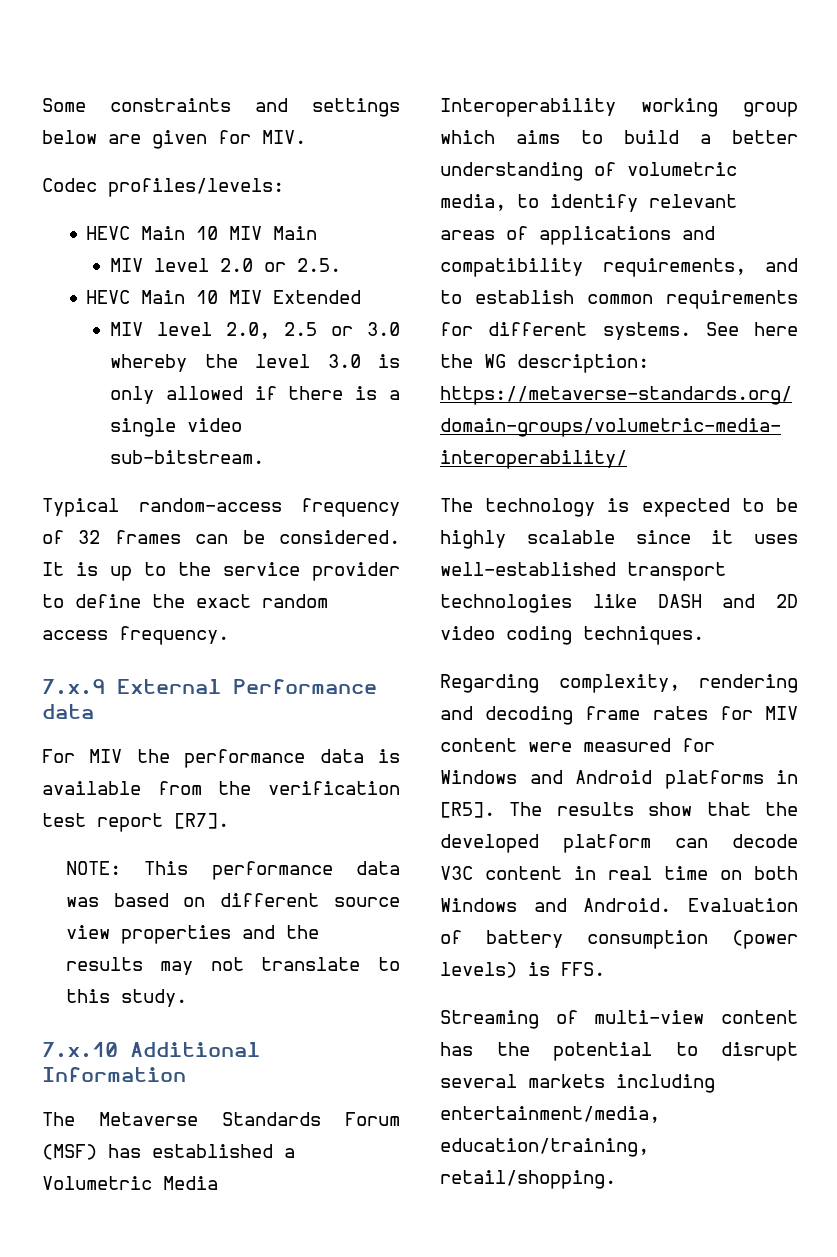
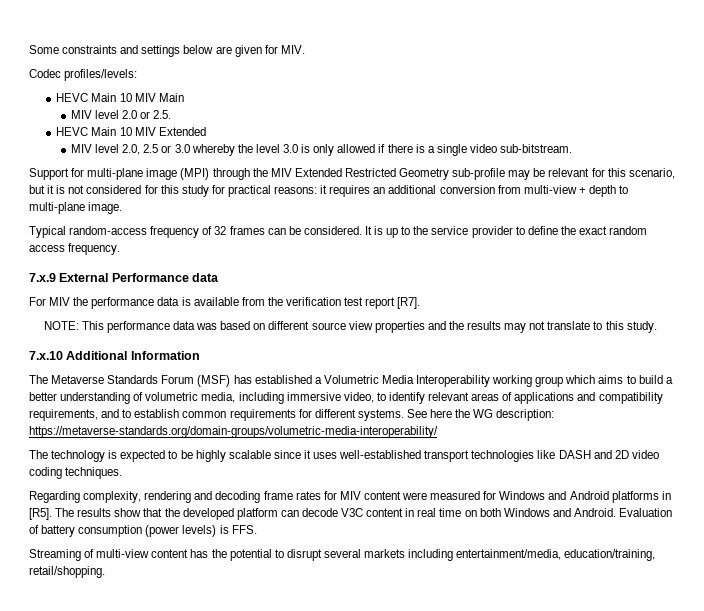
+ Support for multi-plane image (MPI) through the MIV Extended Restricted Geometry sub-profile may be relevant for this scenario, but it is not considered for this study for practical reasons: it requires an additional conversion from multi-view + depth to multi-plane image.
- The Metaverse Standards Forum (MSF) has established a Volumetric Media Interoperability working group which aims to build a better understanding of volumetric media, to identify relevant areas of applications and compatibility requirements, and to establish common requirements for different systems.
+ The Metaverse Standards Forum (MSF) has established a Volumetric Media Interoperability working group which aims to build a better understanding of volumetric media, including immersive video, to identify relevant areas of applications and compatibility requirements, and to establish common requirements for different systems.

